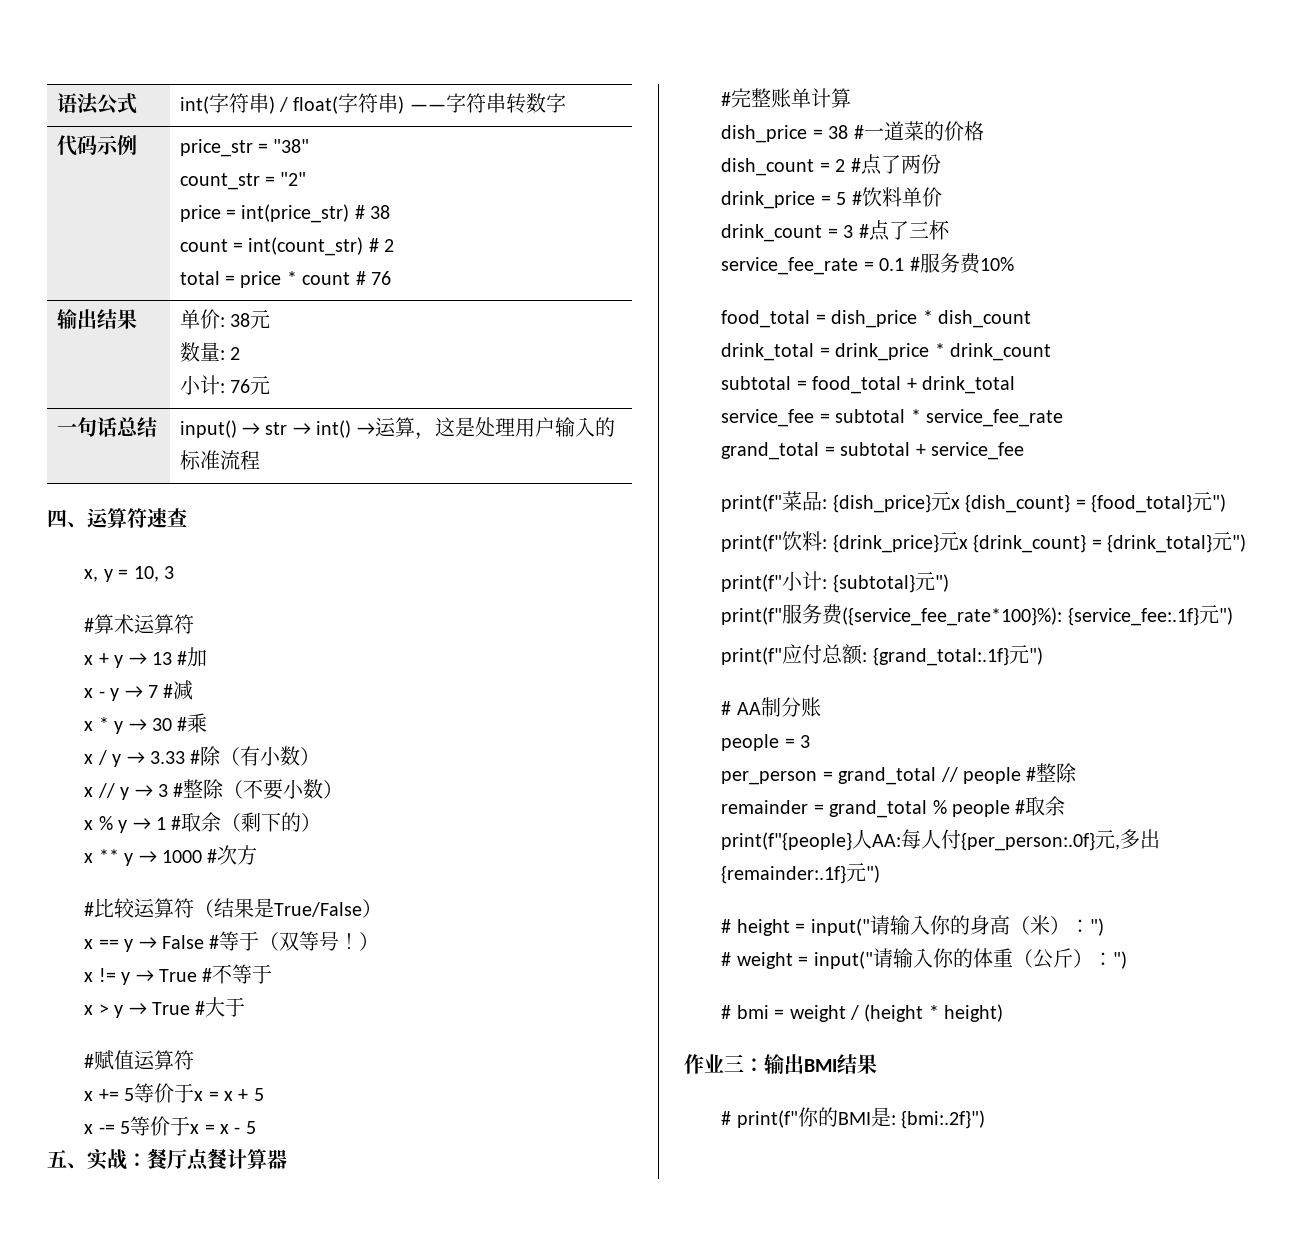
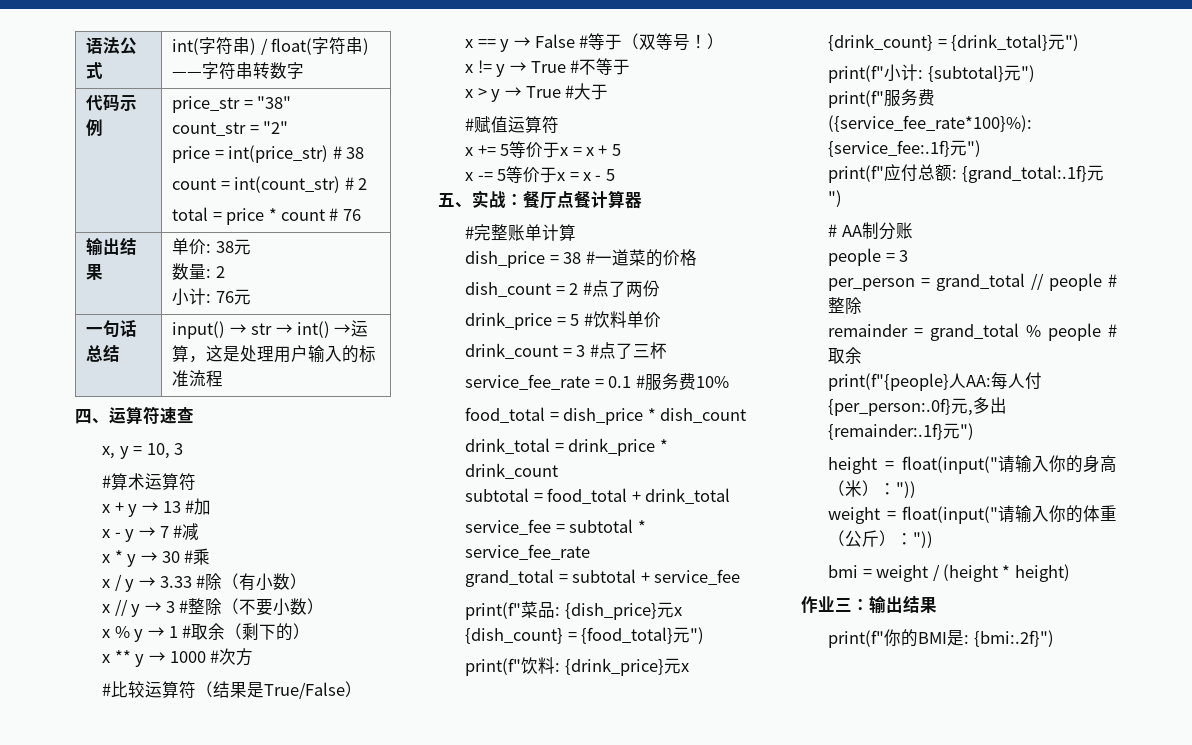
- # height = input("请输入你的身高（米）：")
- # weight = input("请输入你的体重（公斤）：")
- # bmi = weight / (height * height)
+ height = float(input("请输入你的身高（米）："))
+ weight = float(input("请输入你的体重（公斤）："))
+ bmi = weight / (height * height)
- 作业三：输出BMI结果
+ 作业三：输出结果
- # print(f"你的BMI是: {bmi:.2f}")
+ print(f"你的BMI是: {bmi:.2f}")

